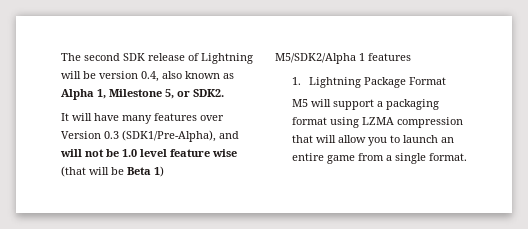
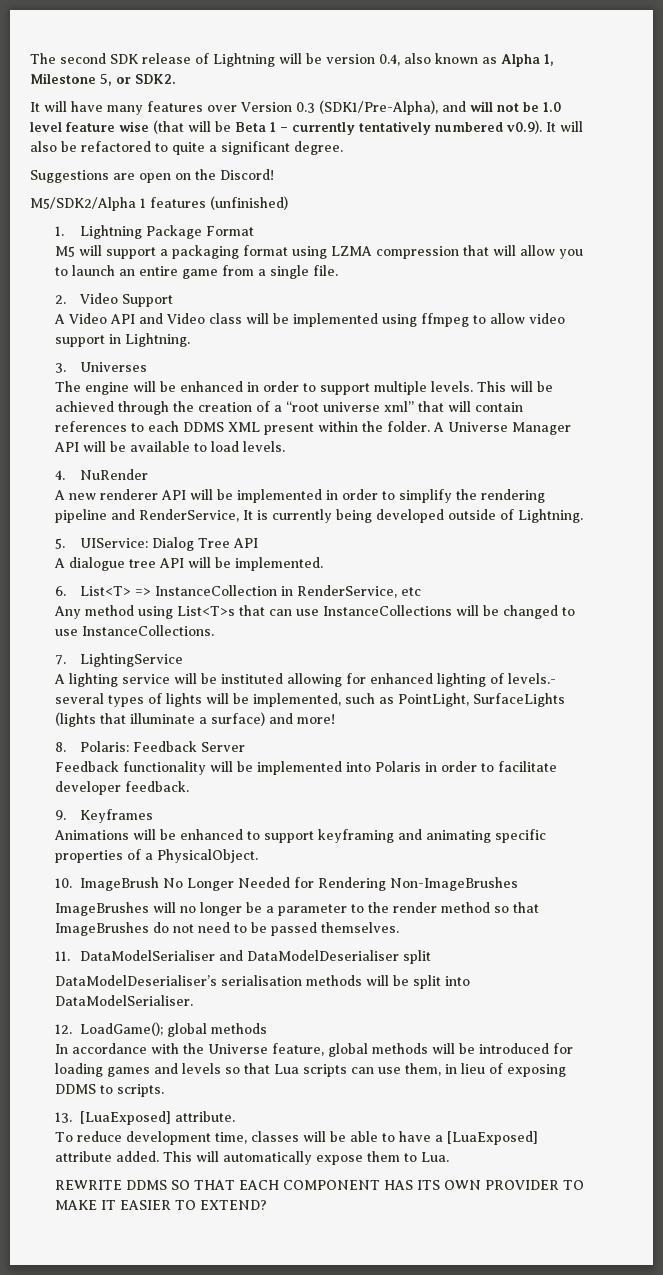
- It will have many features over Version 0.3 (SDK1/Pre-Alpha), and will not be 1.0 level feature wise (that will be Beta 1)
+ It will have many features over Version 0.3 (SDK1/Pre-Alpha), and will not be 1.0 level feature wise (that will be Beta 1 – currently tentatively numbered v0.9). It will also be refactored to quite a significant degree.
+ Suggestions are open on the Discord!
- M5/SDK2/Alpha 1 features
+ M5/SDK2/Alpha 1 features (unfinished)
- M5 will support a packaging format using LZMA compression that will allow you to launch an entire game from a single format.
+ M5 will support a packaging format using LZMA compression that will allow you to launch an entire game from a single file.
+ 2. Video Support
+ A Video API and Video class will be implemented using ffmpeg to allow video support in Lightning.
+ 3. Universes
+ The engine will be enhanced in order to support multiple levels. This will be achieved through the creation of a “root universe xml” that will contain references to each DDMS XML present within the folder. A Universe Manager API will be available to load levels.
+ 4. NuRender
+ A new renderer API will be implemented in order to simplify the rendering pipeline and RenderService, It is currently being developed outside of Lightning.
+ 5. UIService: Dialog Tree API
+ A dialogue tree API will be implemented.
+ 6. List<T> => InstanceCollection in RenderService, etc
+ Any method using List<T>s that can use InstanceCollections will be changed to use InstanceCollections.
+ 7. LightingService
+ A lighting service will be instituted allowing for enhanced lighting of levels.- several types of lights will be implemented, such as PointLight, SurfaceLights (lights that illuminate a surface) and more!
+ 8. Polaris: Feedback Server
+ Feedback functionality will be implemented into Polaris in order to facilitate developer feedback.
+ 9. Keyframes
+ Animations will be enhanced to support keyframing and animating specific properties of a PhysicalObject.
+ 10. ImageBrush No Longer Needed for Rendering Non-ImageBrushes
+ ImageBrushes will no longer be a parameter to the render method so that ImageBrushes do not need to be passed themselves.
+ 11. DataModelSerialiser and DataModelDeserialiser split
+ DataModelDeserialiser’s serialisation methods will be split into DataModelSerialiser.
+ 12. LoadGame(); global methods
+ In accordance with the Universe feature, global methods will be introduced for loading games and levels so that Lua scripts can use them, in lieu of exposing DDMS to scripts.
+ 13. [LuaExposed] attribute.
+ To reduce development time, classes will be able to have a [LuaExposed] attribute added. This will automatically expose them to Lua.
+ REWRITE DDMS SO THAT EACH COMPONENT HAS ITS OWN PROVIDER TO MAKE IT EASIER TO EXTEND?

